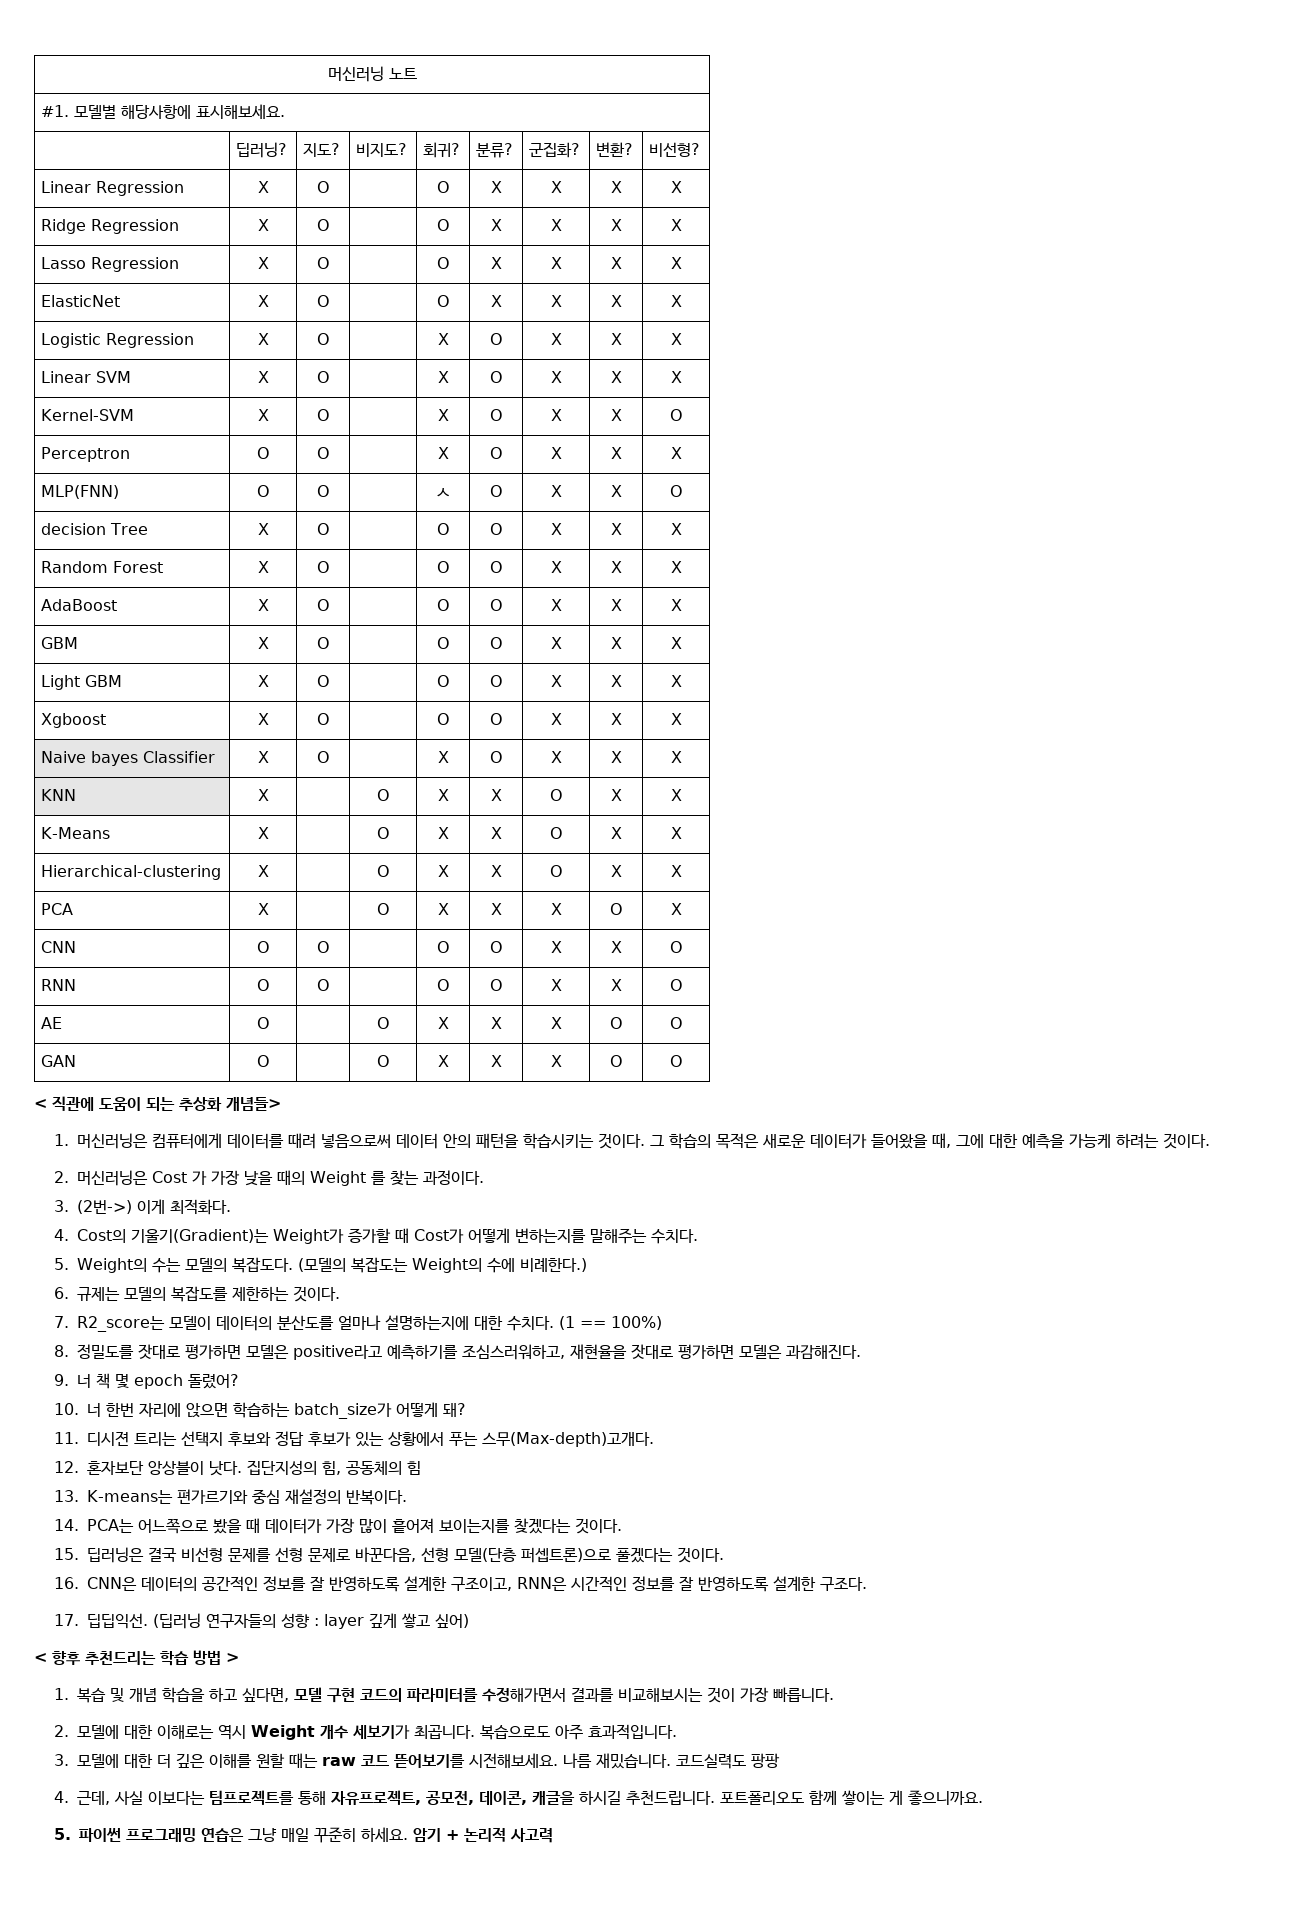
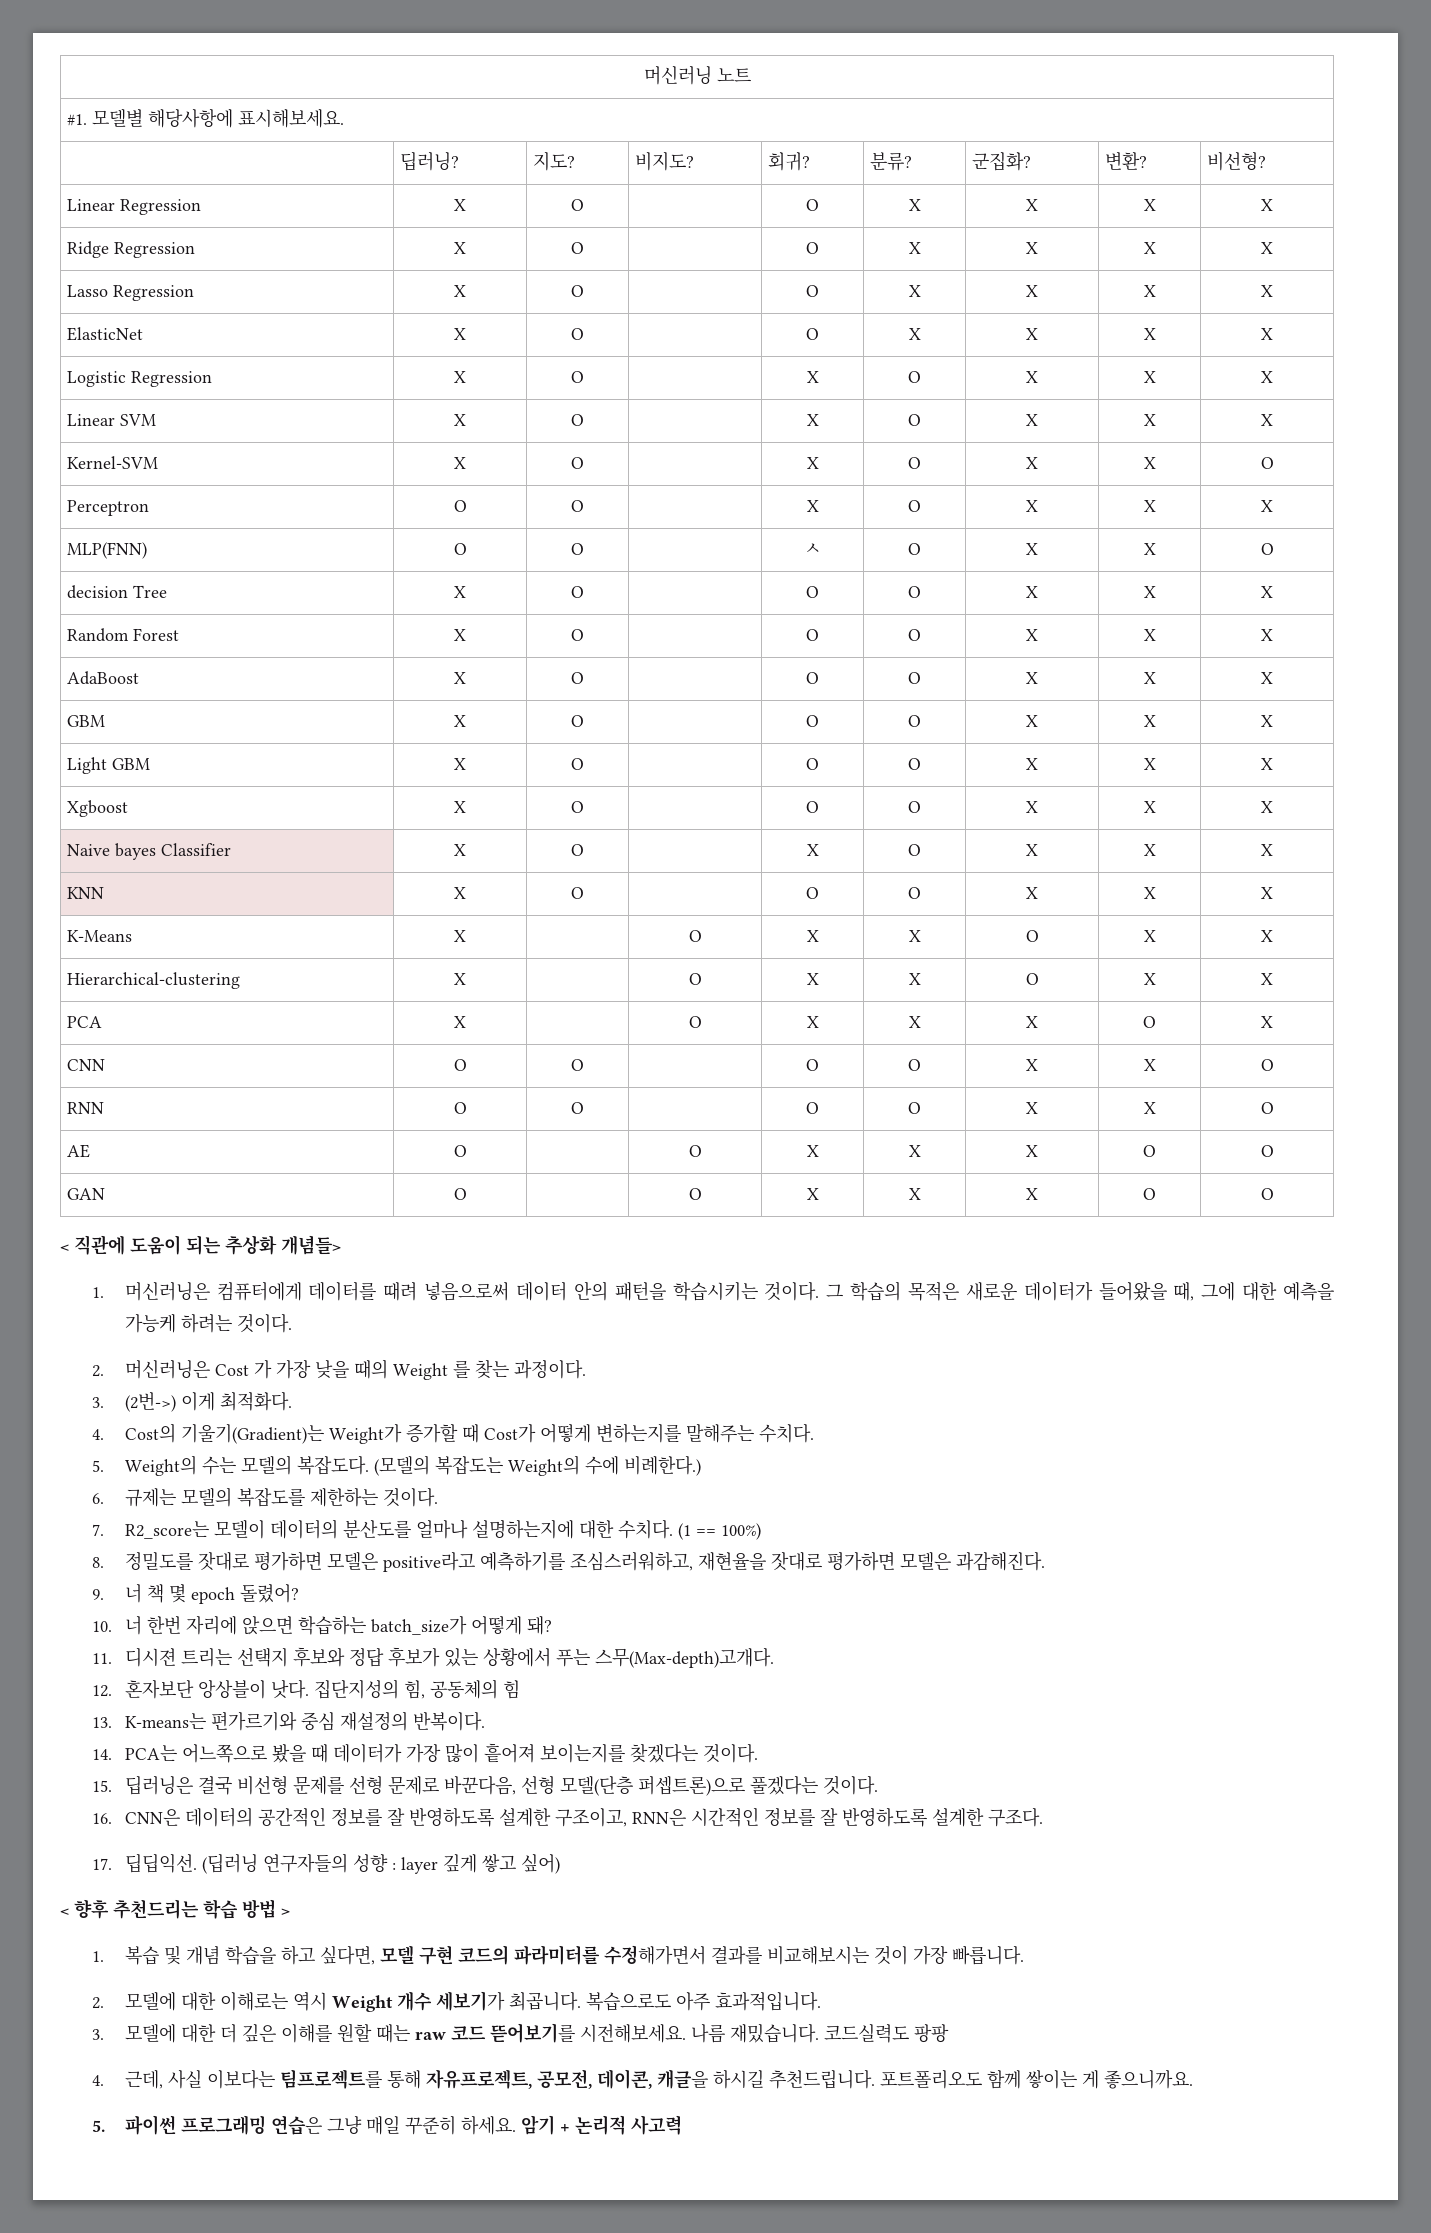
- KNN | X | | O | X | X | O | X | X
+ KNN | X | O | | O | O | X | X | X

